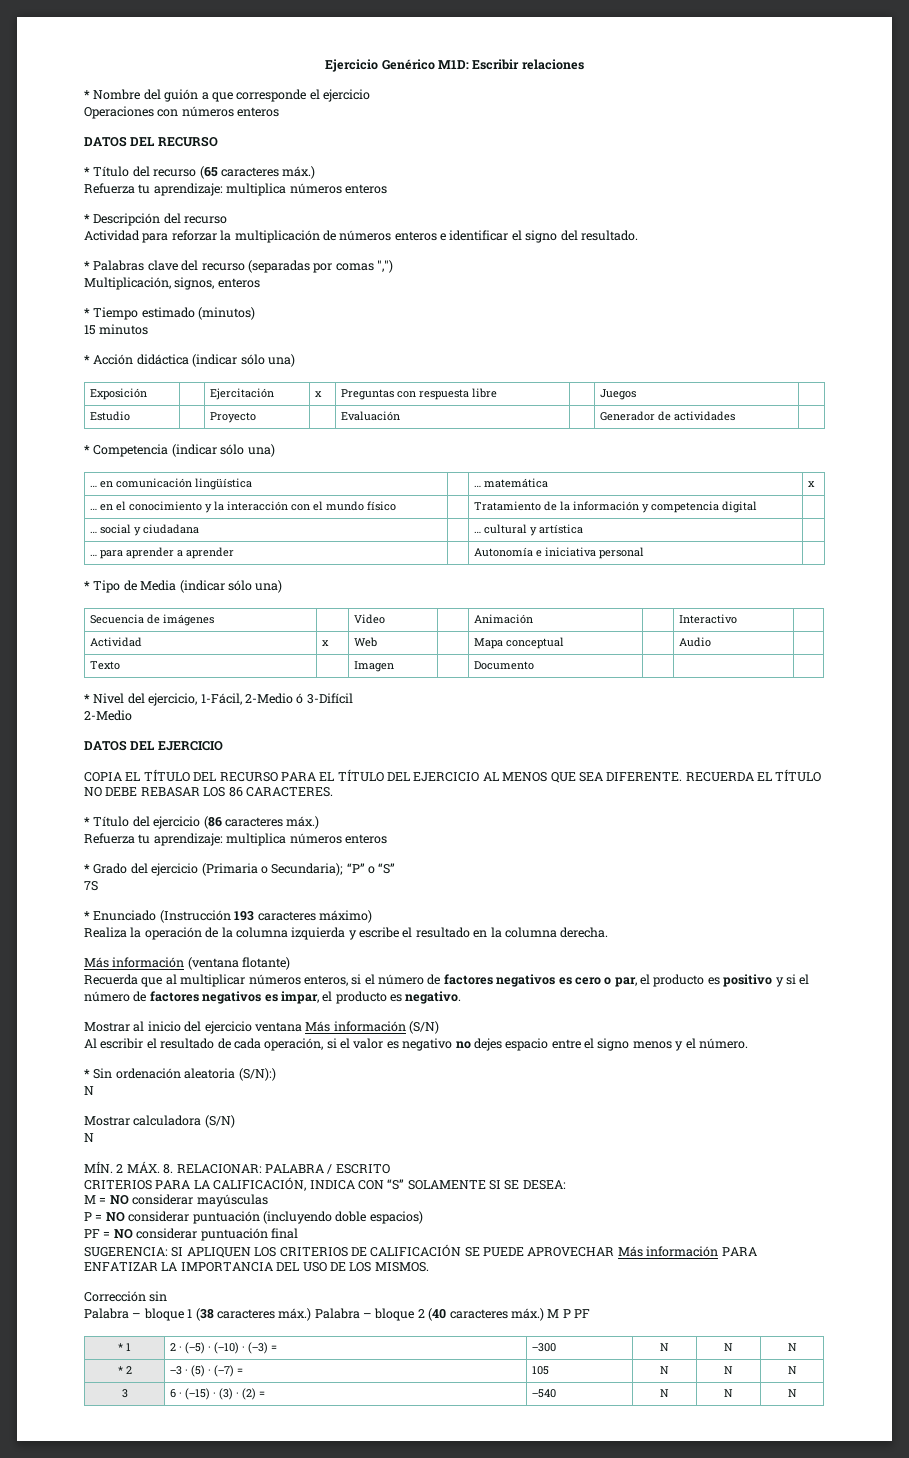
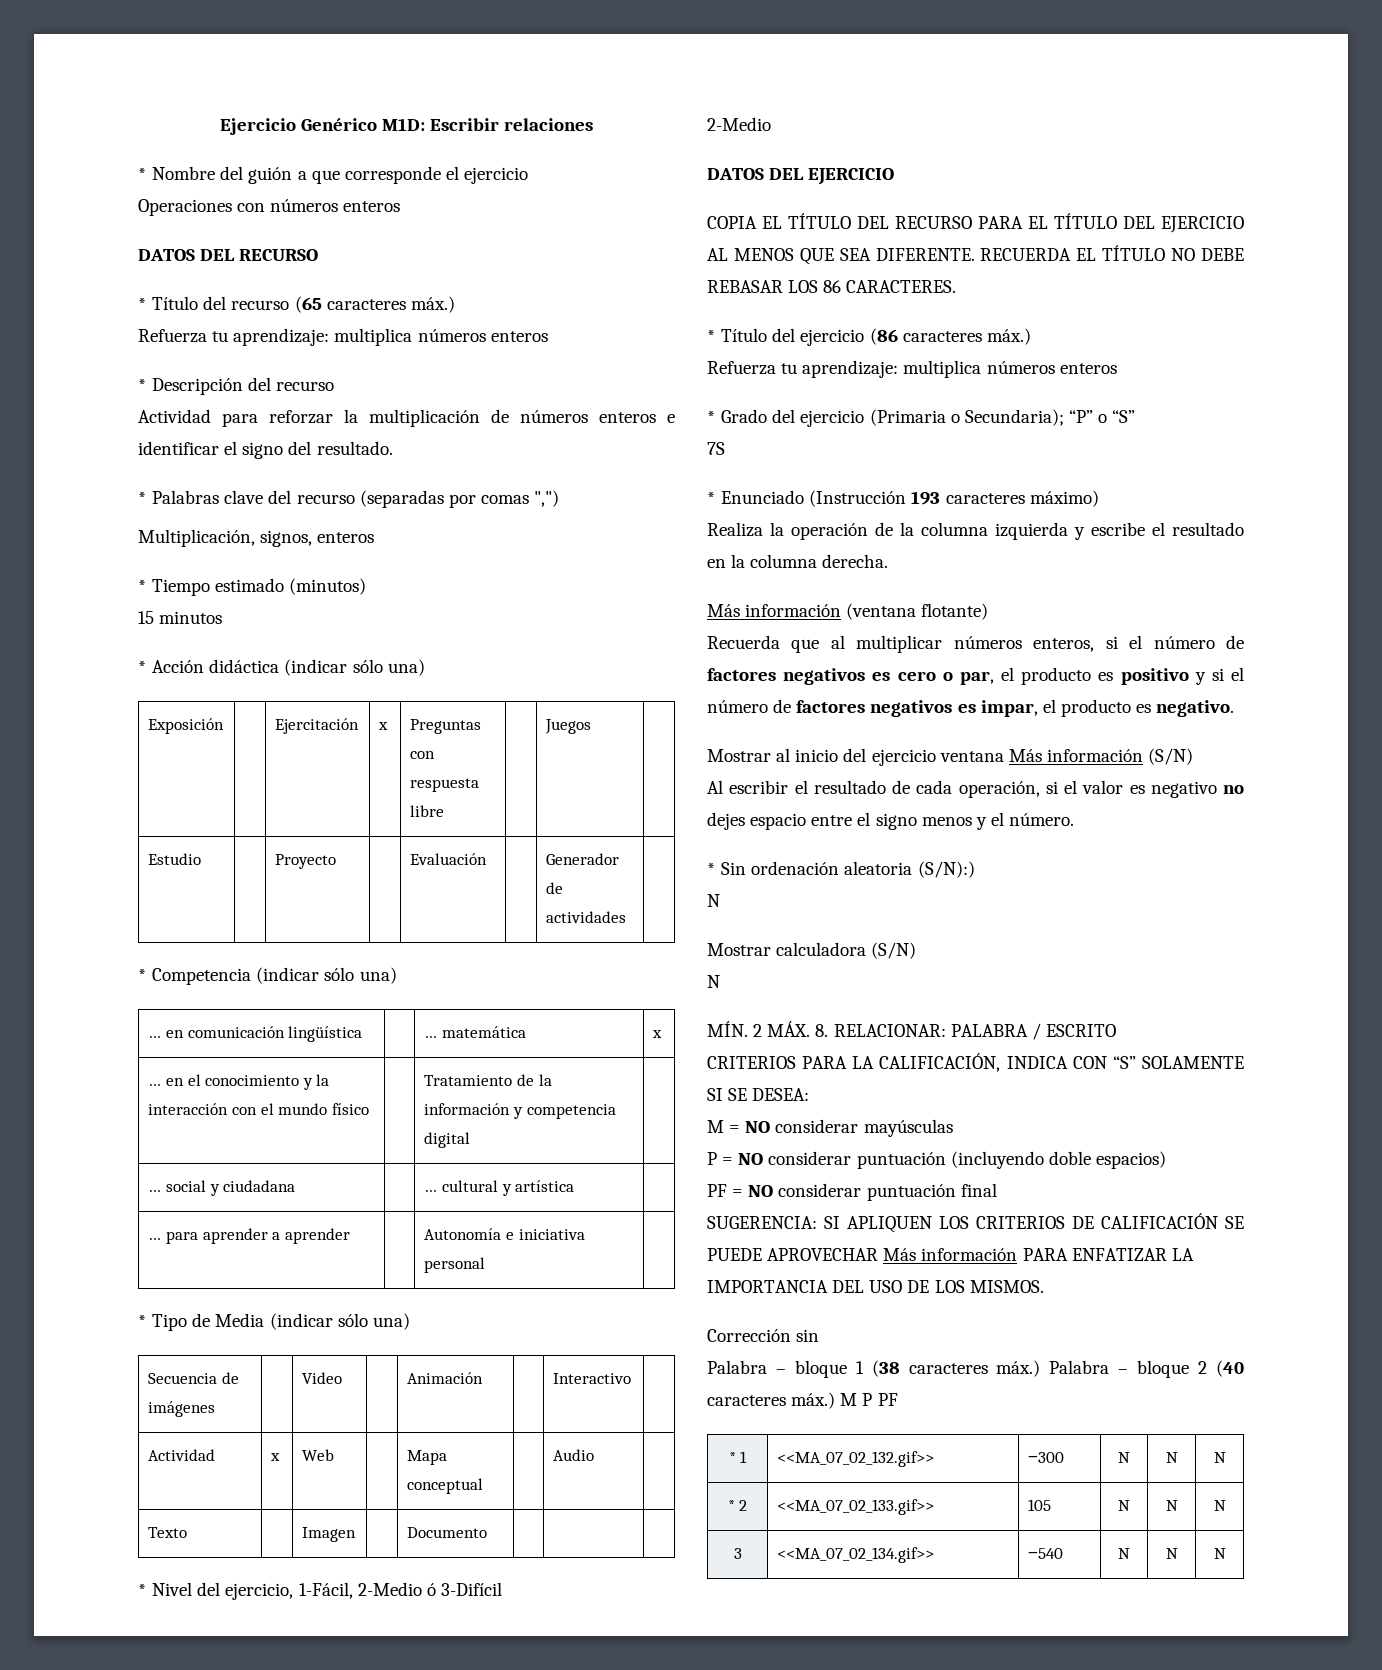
- * 1 | 2 · (‒5) · (‒10) · (‒3) = | ‒300 | N | N | N
+ * 1 | <<MA_07_02_132.gif>> | ‒300 | N | N | N
- * 2 | ‒3 · (5) · (‒7) = | 105 | N | N | N
+ * 2 | <<MA_07_02_133.gif>> | 105 | N | N | N
- 3 | 6 · (‒15) · (3) · (2) = | ‒540 | N | N | N
+ 3 | <<MA_07_02_134.gif>> | ‒540 | N | N | N

